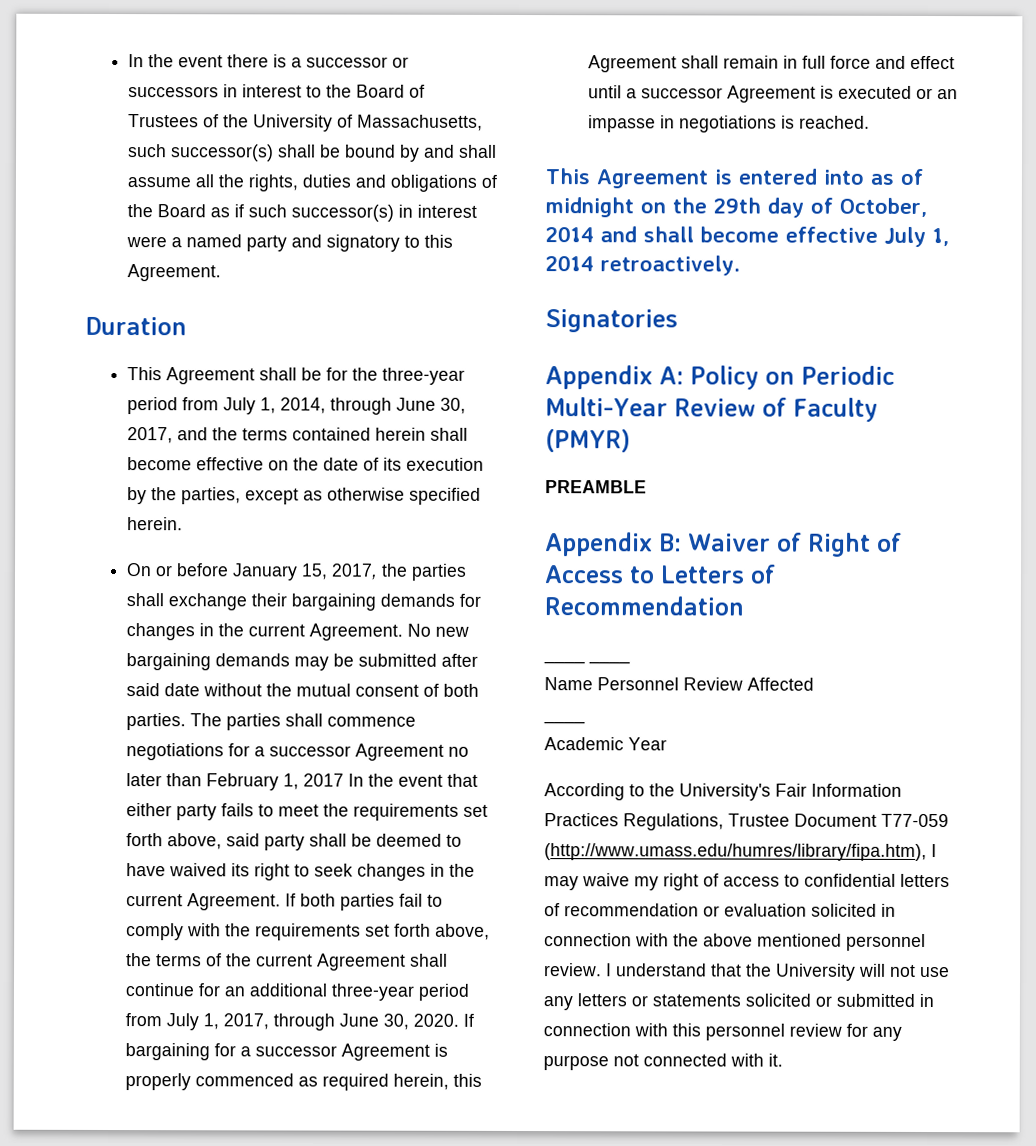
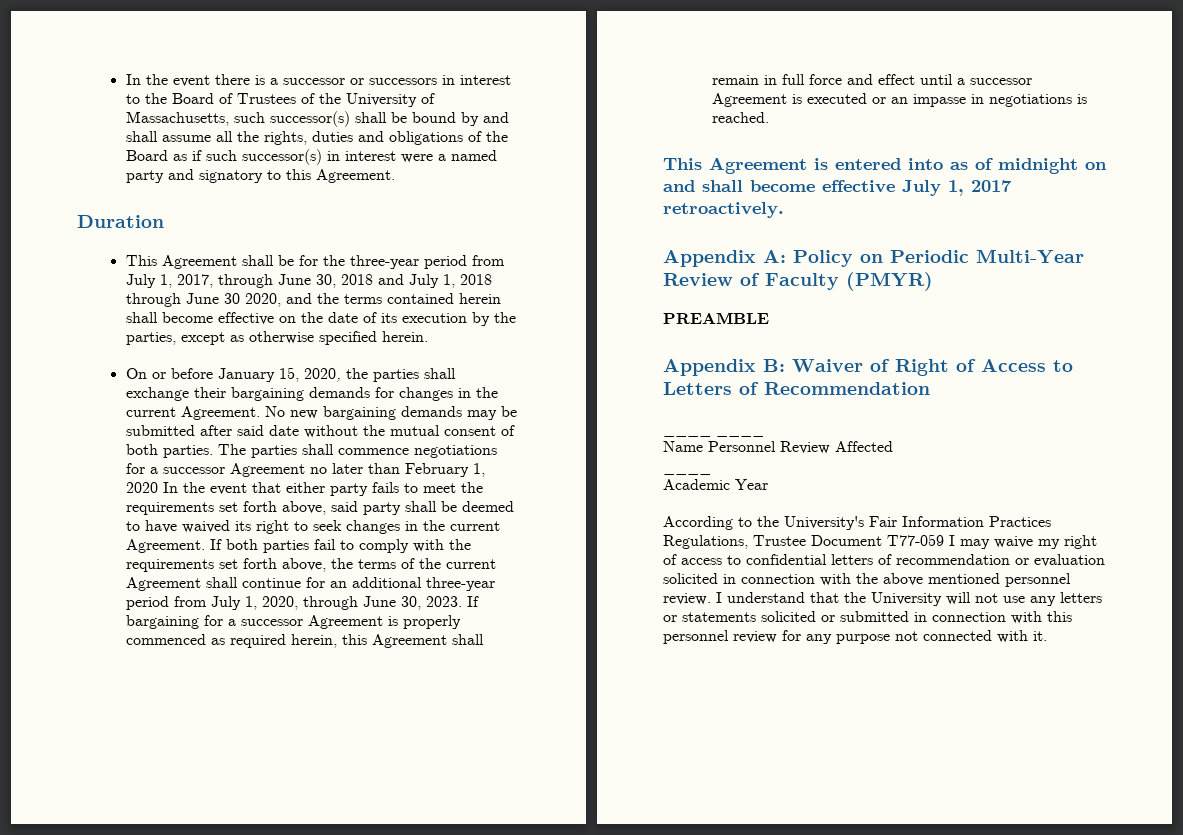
- This Agreement shall be for the three-year period from July 1, 2014, through June 30, 2017, and the terms contained herein shall become effective on the date of its execution by the parties, except as otherwise specified herein.
+ This Agreement shall be for the three-year period from July 1, 2017, through June 30, 2018 and July 1, 2018 through June 30 2020, and the terms contained herein shall become effective on the date of its execution by the parties, except as otherwise specified herein.
- On or before January 15, 2017, the parties shall exchange their bargaining demands for changes in the current Agreement.
+ On or before January 15, 2020, the parties shall exchange their bargaining demands for changes in the current Agreement.
- The parties shall commence negotiations for a successor Agreement no later than February 1, 2017 In the event that either party fails to meet the requirements set forth above, said party shall be deemed to have waived its right to seek changes in the current Agreement.
+ The parties shall commence negotiations for a successor Agreement no later than February 1, 2020 In the event that either party fails to meet the requirements set forth above, said party shall be deemed to have waived its right to seek changes in the current Agreement.
- If both parties fail to comply with the requirements set forth above, the terms of the current Agreement shall continue for an additional three-year period from July 1, 2017, through June 30, 2020.
+ If both parties fail to comply with the requirements set forth above, the terms of the current Agreement shall continue for an additional three-year period from July 1, 2020, through June 30, 2023.
- This Agreement is entered into as of midnight on the 29th day of October, 2014 and shall become effective July 1, 2014 retroactively.
+ This Agreement is entered into as of midnight on and shall become effective July 1, 2017 retroactively.
- Signatories
- According to the University's Fair Information Practices Regulations, Trustee Document T77-059 (http://www.umass.edu/humres/library/fipa.htm), I may waive my right of access to confidential letters of recommendation or evaluation solicited in connection with the above mentioned personnel review.
+ According to the University's Fair Information Practices Regulations, Trustee Document T77-059 I may waive my right of access to confidential letters of recommendation or evaluation solicited in connection with the above mentioned personnel review.

